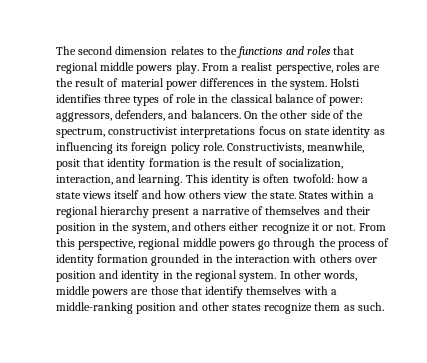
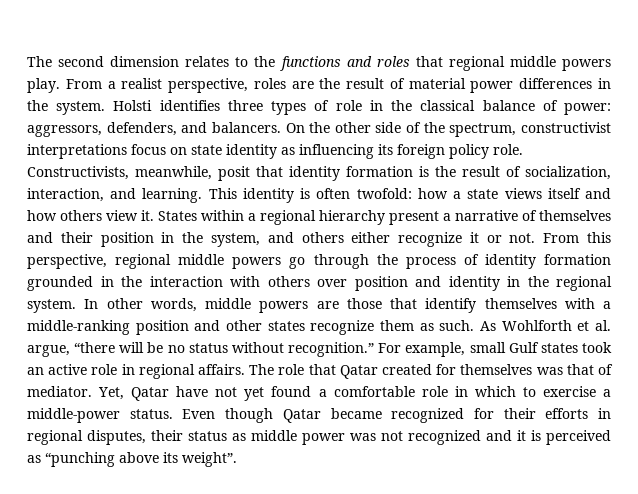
- This identity is often twofold: how a state views itself and how others view the state.
+ This identity is often twofold: how a state views itself and how others view it.
+ As Wohlforth et al. argue, “there will be no status without recognition.” For example, small Gulf states took an active role in regional affairs. The role that Qatar created for themselves was that of mediator. Yet, Qatar have not yet found a comfortable role in which to exercise a middle-power status. Even though Qatar became recognized for their efforts in regional disputes, their status as middle power was not recognized and it is perceived as “punching above its weight”.

